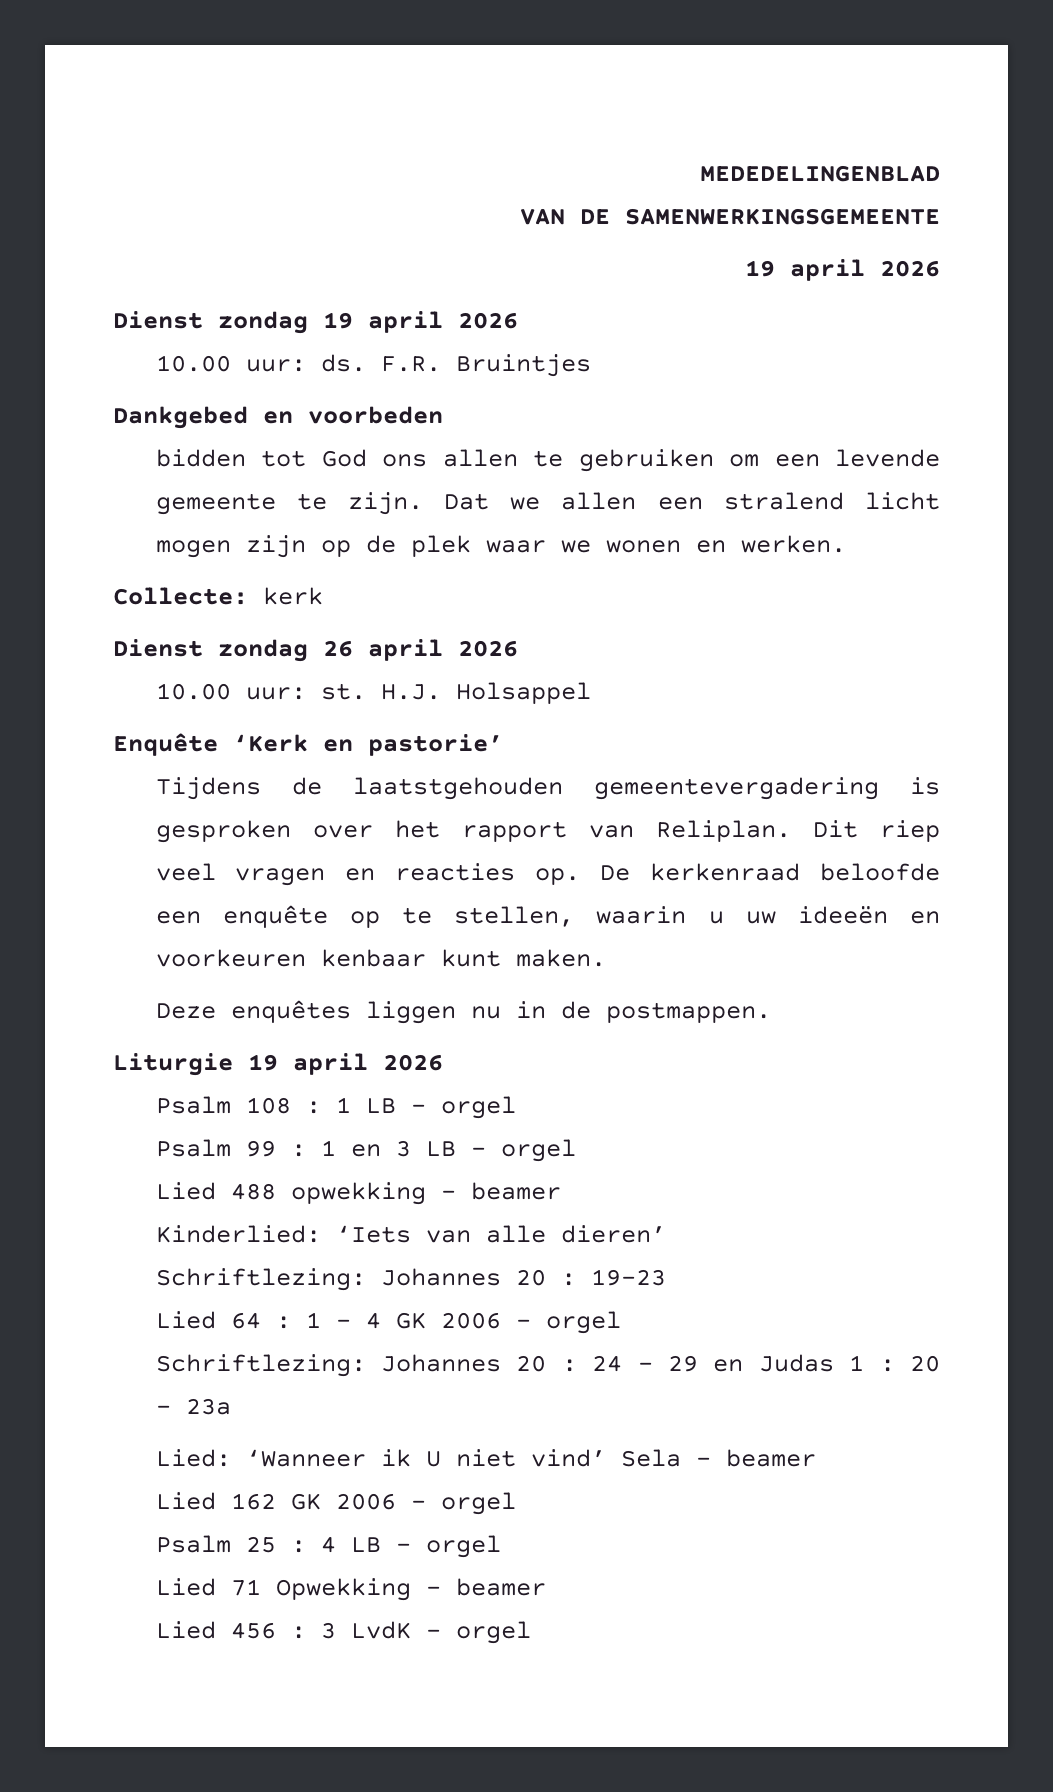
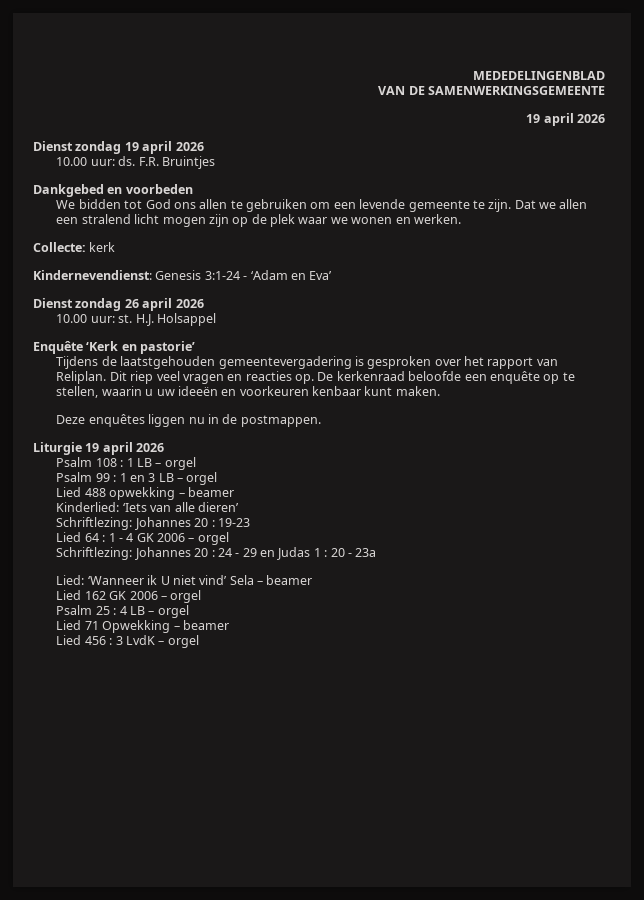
- bidden tot God ons allen te gebruiken om een levende gemeente te zijn.
+ We bidden tot God ons allen te gebruiken om een levende gemeente te zijn.
+ Kindernevendienst: Genesis 3:1-24 - ‘Adam en Eva’

